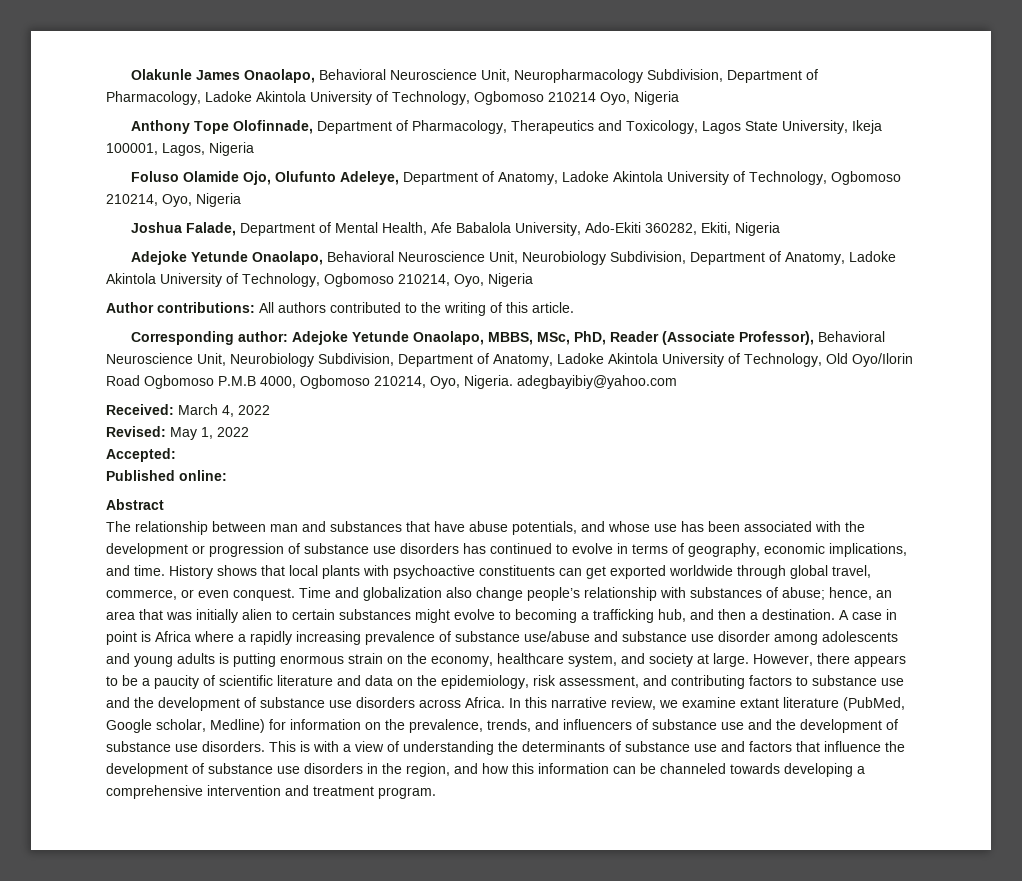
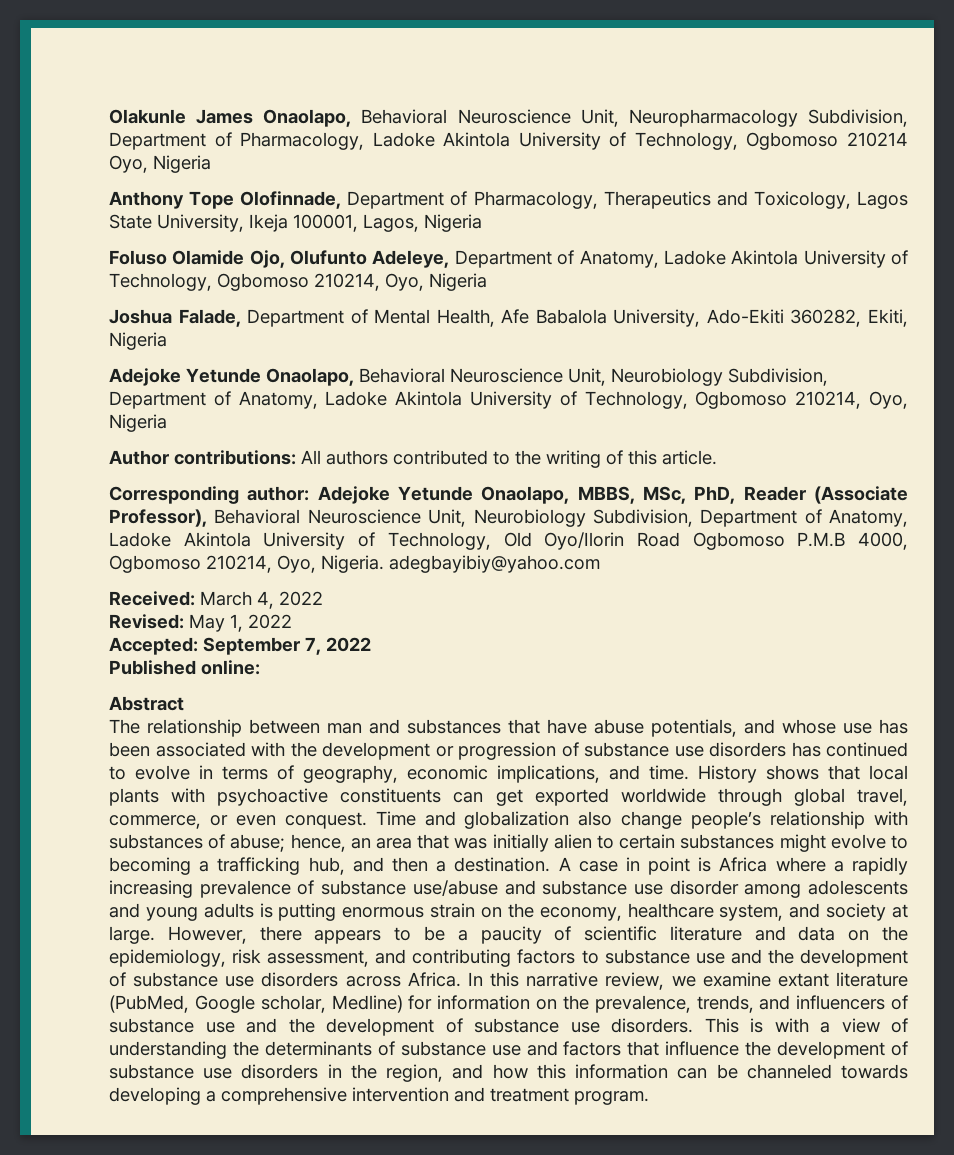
- Accepted:
+ Accepted: September 7, 2022

